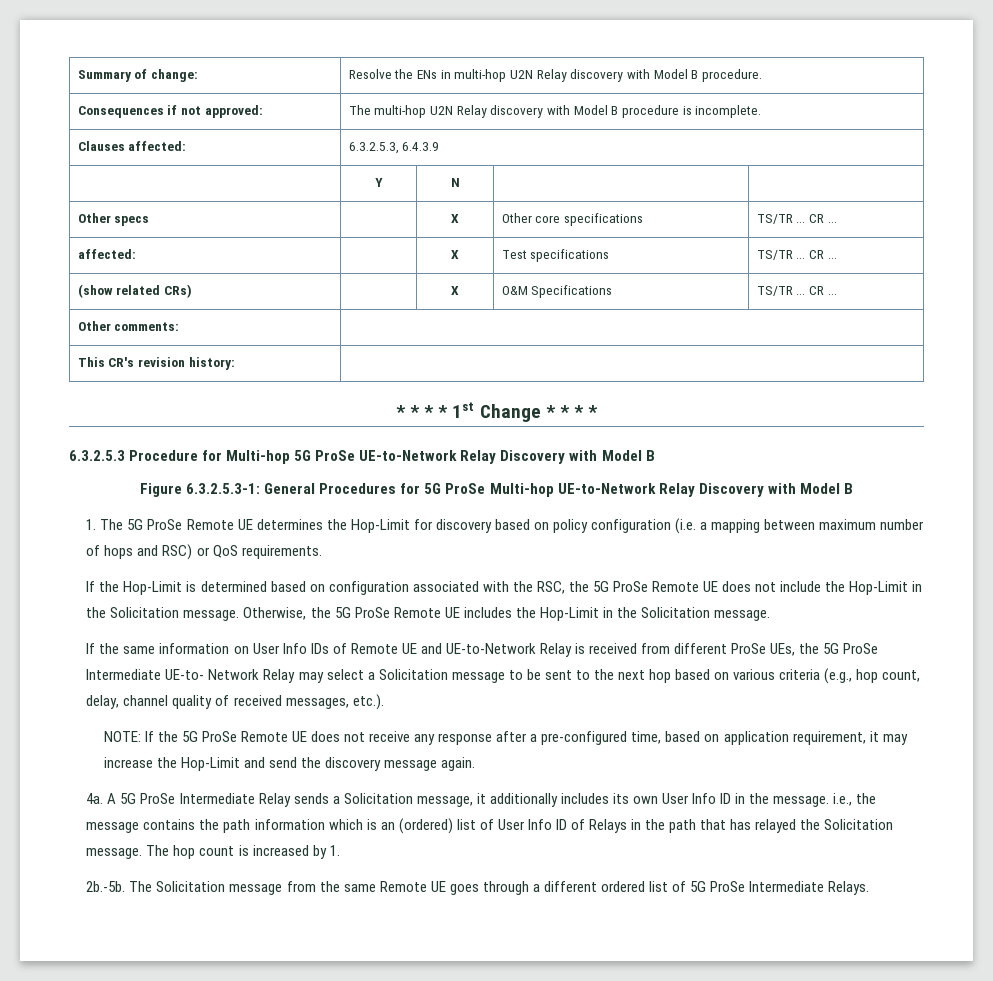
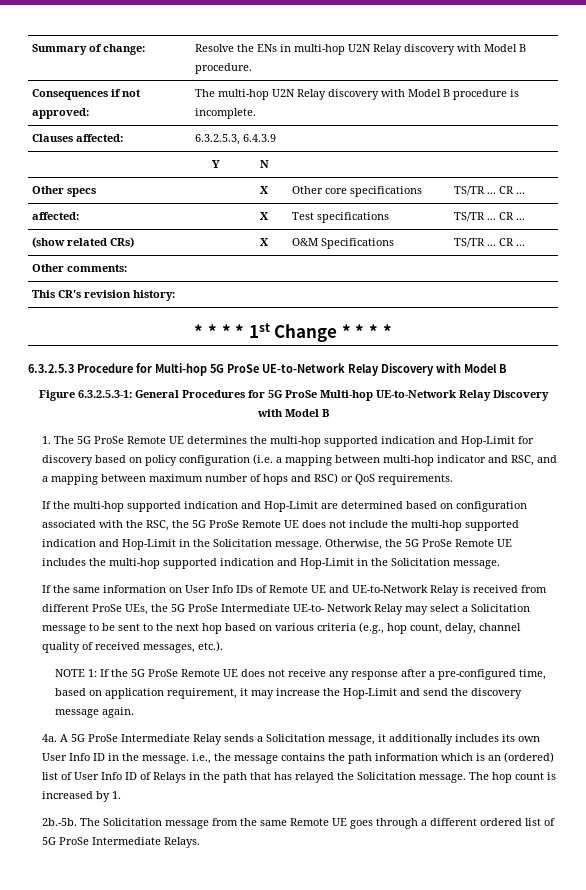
- 1. The 5G ProSe Remote UE determines the Hop-Limit for discovery based on policy configuration (i.e. a mapping between maximum number of hops and RSC) or QoS requirements.
+ 1. The 5G ProSe Remote UE determines the multi-hop supported indication and Hop-Limit for discovery based on policy configuration (i.e. a mapping between multi-hop indicator and RSC, and a mapping between maximum number of hops and RSC) or QoS requirements.
- If the Hop-Limit is determined based on configuration associated with the RSC, the 5G ProSe Remote UE does not include the Hop-Limit in the Solicitation message.
+ If the multi-hop supported indication and Hop-Limit are determined based on configuration associated with the RSC, the 5G ProSe Remote UE does not include the multi-hop supported indication and Hop-Limit in the Solicitation message.
- Otherwise, the 5G ProSe Remote UE includes the Hop-Limit in the Solicitation message.
+ Otherwise, the 5G ProSe Remote UE includes the multi-hop supported indication and Hop-Limit in the Solicitation message.
- NOTE: If the 5G ProSe Remote UE does not receive any response after a pre-configured time, based on application requirement, it may increase the Hop-Limit and send the discovery message again.
+ NOTE 1: If the 5G ProSe Remote UE does not receive any response after a pre-configured time, based on application requirement, it may increase the Hop-Limit and send the discovery message again.

